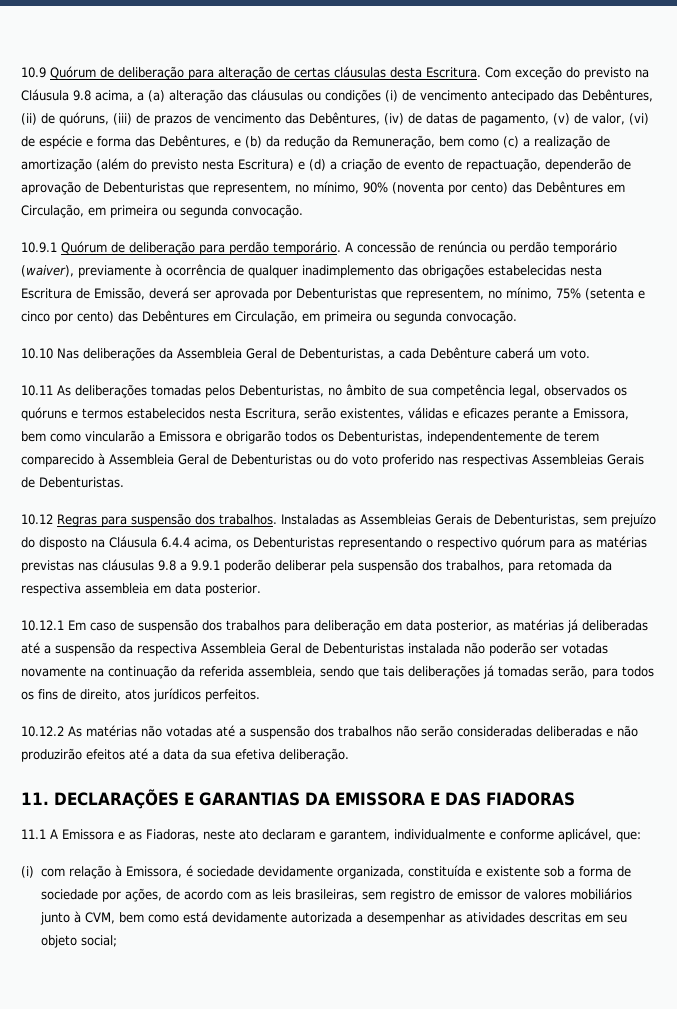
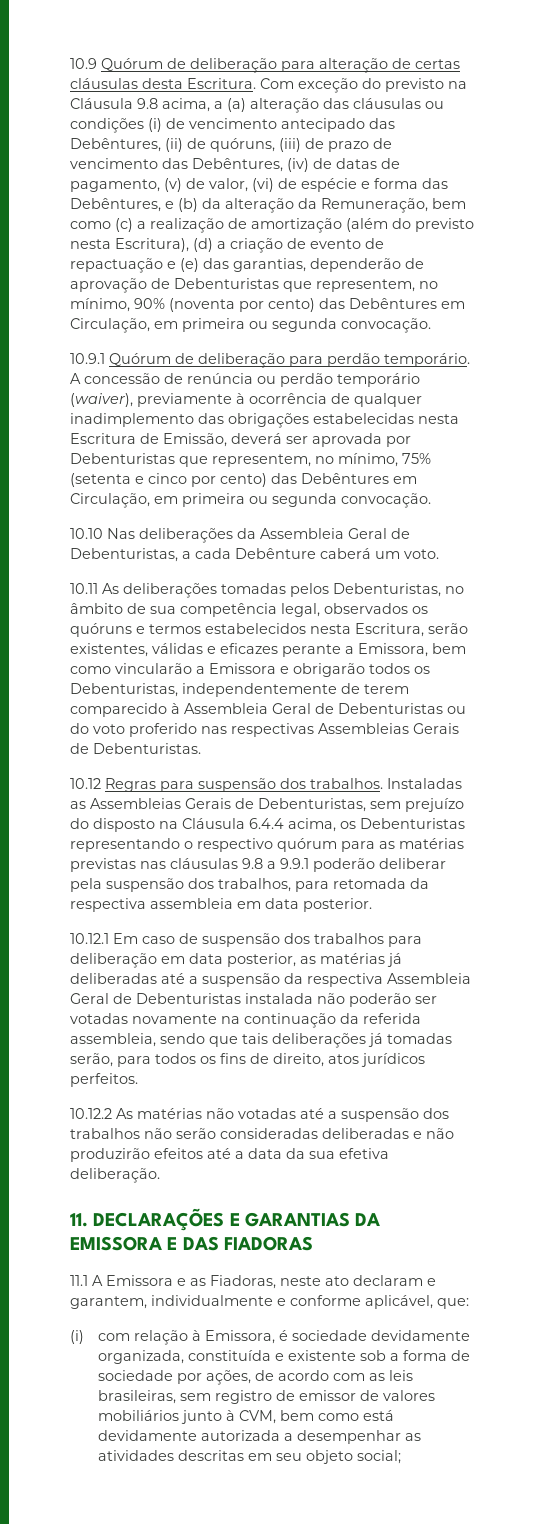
- Com exceção do previsto na Cláusula 9.8 acima, a (a) alteração das cláusulas ou condições (i) de vencimento antecipado das Debêntures, (ii) de quóruns, (iii) de prazos de vencimento das Debêntures, (iv) de datas de pagamento, (v) de valor, (vi) de espécie e forma das Debêntures, e (b) da redução da Remuneração, bem como (c) a realização de amortização (além do previsto nesta Escritura) e (d) a criação de evento de repactuação, dependerão de aprovação de Debenturistas que representem, no mínimo, 90% (noventa por cento) das Debêntures em Circulação, em primeira ou segunda convocação.
+ Com exceção do previsto na Cláusula 9.8 acima, a (a) alteração das cláusulas ou condições (i) de vencimento antecipado das Debêntures, (ii) de quóruns, (iii) de prazo de vencimento das Debêntures, (iv) de datas de pagamento, (v) de valor, (vi) de espécie e forma das Debêntures, e (b) da alteração da Remuneração, bem como (c) a realização de amortização (além do previsto nesta Escritura), (d) a criação de evento de repactuação e (e) das garantias, dependerão de aprovação de Debenturistas que representem, no mínimo, 90% (noventa por cento) das Debêntures em Circulação, em primeira ou segunda convocação.

